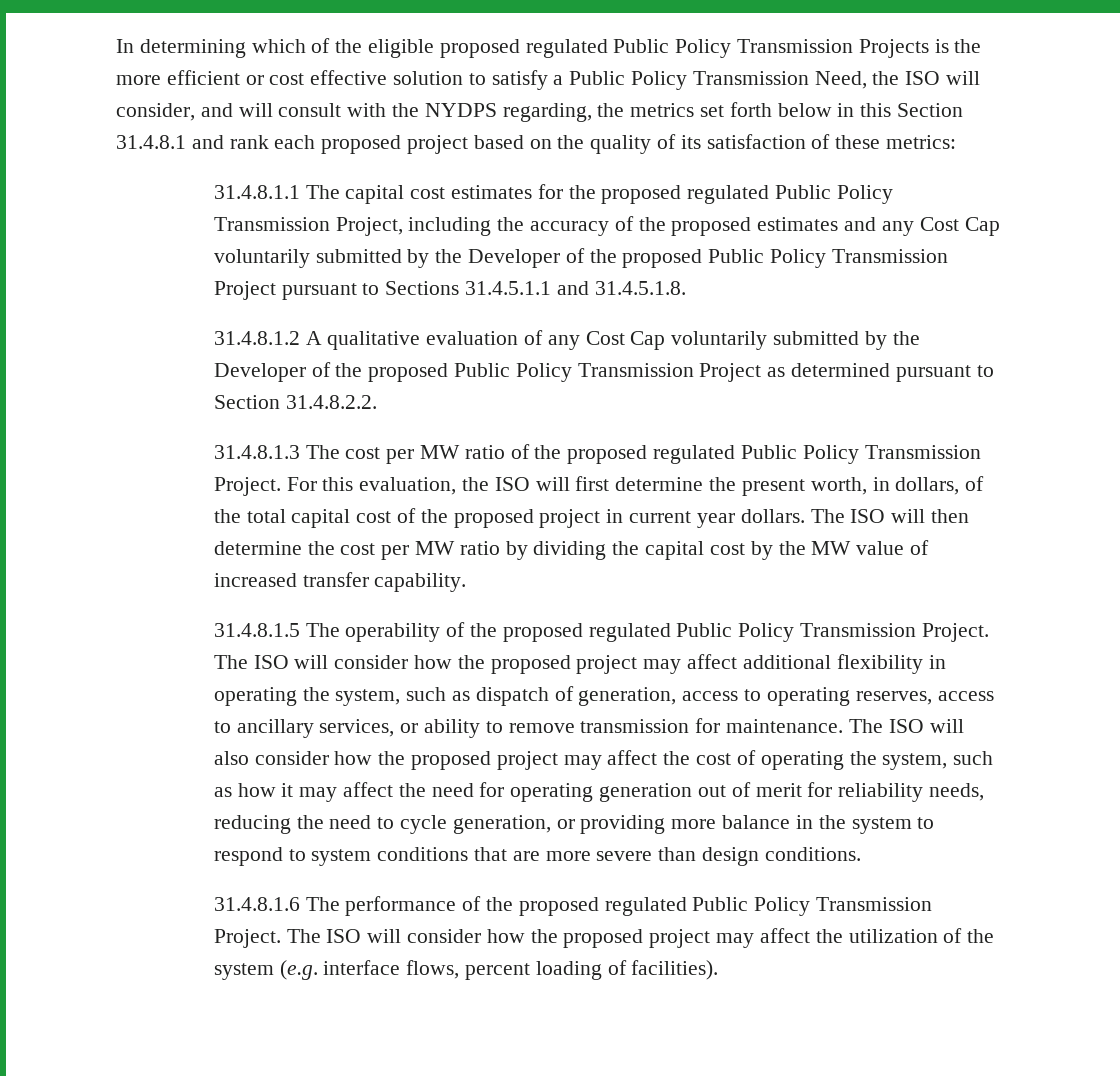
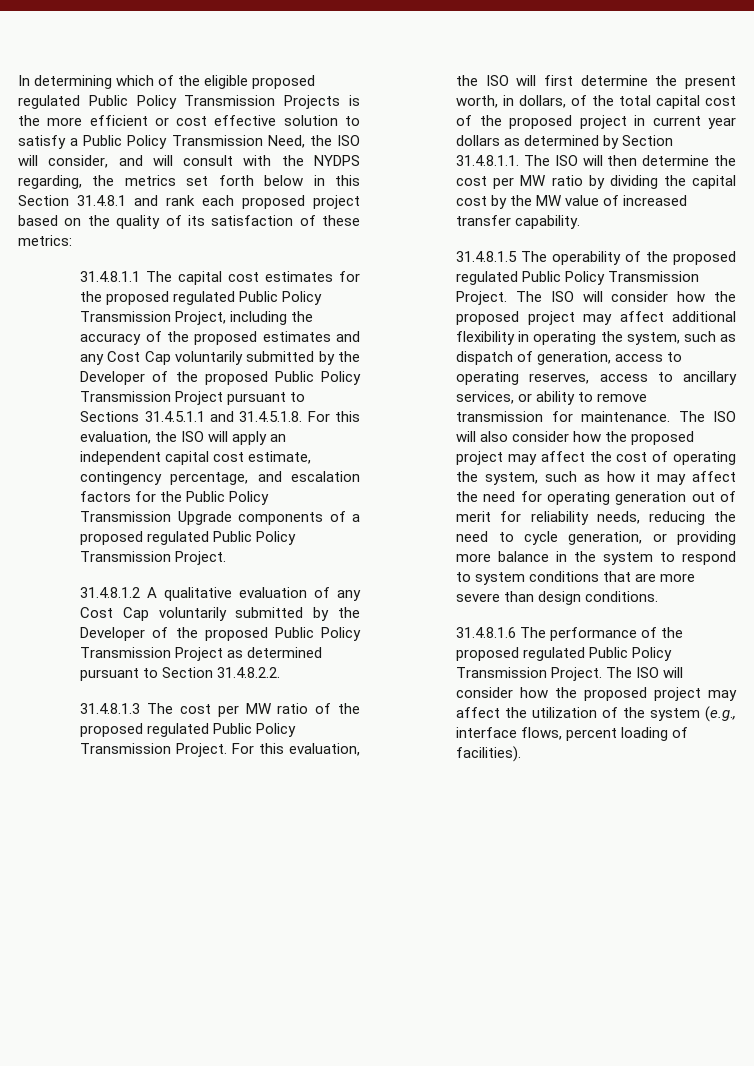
- 31.4.8.1.1 The capital cost estimates for the proposed regulated Public Policy Transmission Project, including the accuracy of the proposed estimates and any Cost Cap voluntarily submitted by the Developer of the proposed Public Policy Transmission Project pursuant to Sections 31.4.5.1.1 and 31.4.5.1.8.
+ 31.4.8.1.1 The capital cost estimates for the proposed regulated Public Policy Transmission Project, including the accuracy of the proposed estimates and any Cost Cap voluntarily submitted by the Developer of the proposed Public Policy Transmission Project pursuant to Sections 31.4.5.1.1 and 31.4.5.1.8. For this evaluation, the ISO will apply an independent capital cost estimate, contingency percentage, and escalation factors for the Public Policy Transmission Upgrade components of a proposed regulated Public Policy Transmission Project.
- For this evaluation, the ISO will first determine the present worth, in dollars, of the total capital cost of the proposed project in current year dollars. The ISO will then determine the cost per MW ratio by dividing the capital cost by the MW value of increased transfer capability.
+ For this evaluation, the ISO will first determine the present worth, in dollars, of the total capital cost of the proposed project in current year dollars as determined by Section 31.4.8.1.1. The ISO will then determine the cost per MW ratio by dividing the capital cost by the MW value of increased transfer capability.
- The ISO will consider how the proposed project may affect the utilization of the system (e.g. interface flows, percent loading of facilities).
+ The ISO will consider how the proposed project may affect the utilization of the system (e.g., interface flows, percent loading of facilities).

